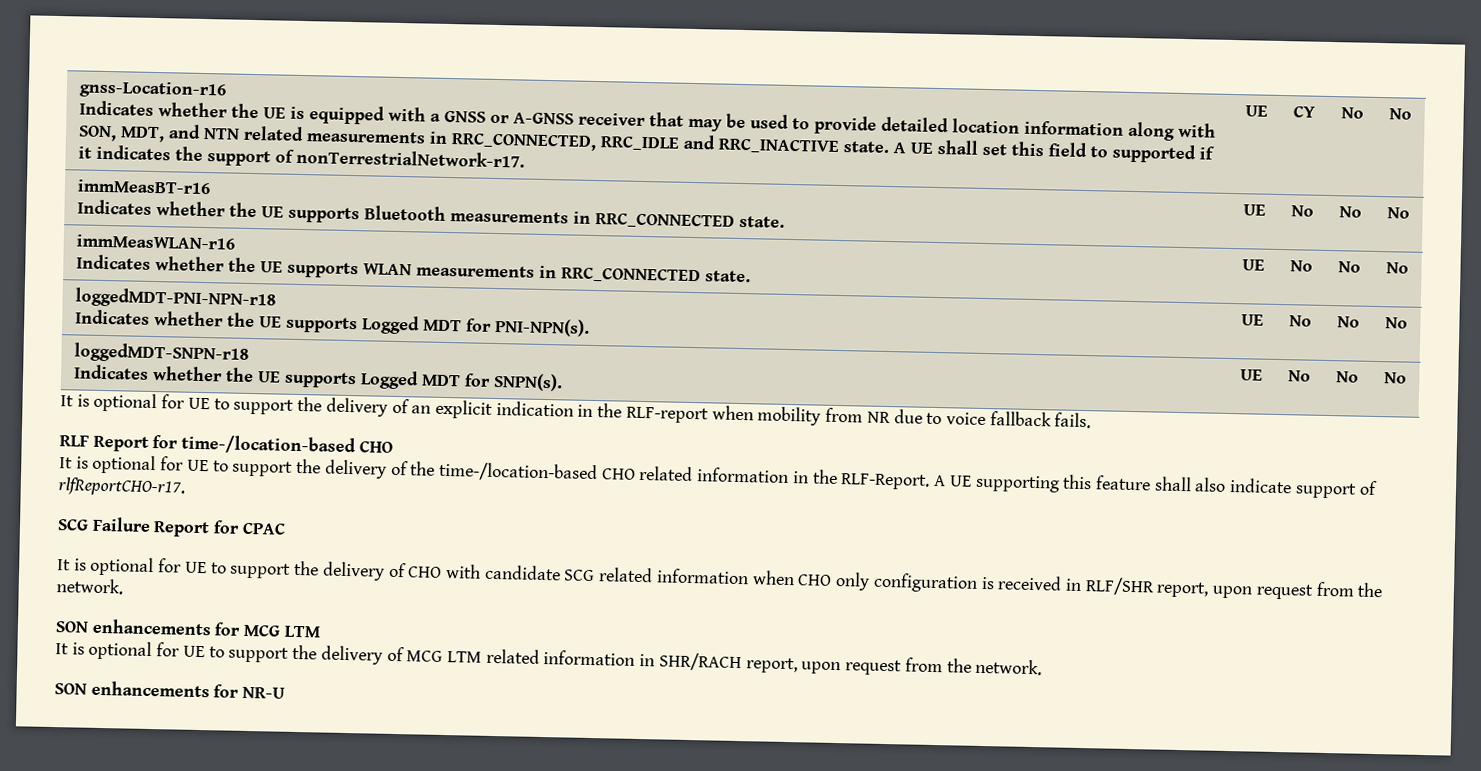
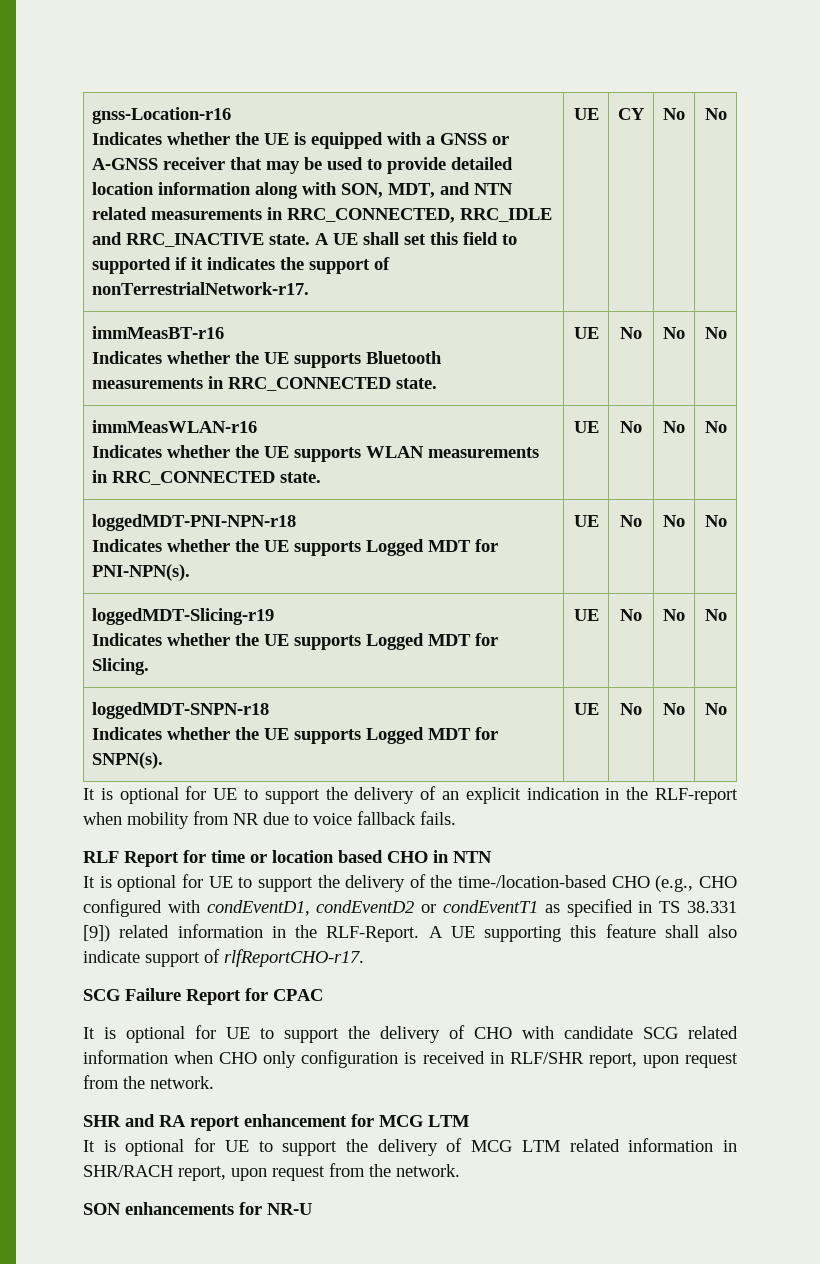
+ loggedMDT-Slicing-r19
+ Indicates whether the UE supports Logged MDT for Slicing. | UE | No | No | No
- RLF Report for time-/location-based CHO
+ RLF Report for time or location based CHO in NTN
- It is optional for UE to support the delivery of the time-/location-based CHO related information in the RLF-Report.
+ It is optional for UE to support the delivery of the time-/location-based CHO (e.g., CHO configured with condEventD1, condEventD2 or condEventT1 as specified in TS 38.331 [9]) related information in the RLF-Report.
- SON enhancements for MCG LTM
+ SHR and RA report enhancement for MCG LTM

